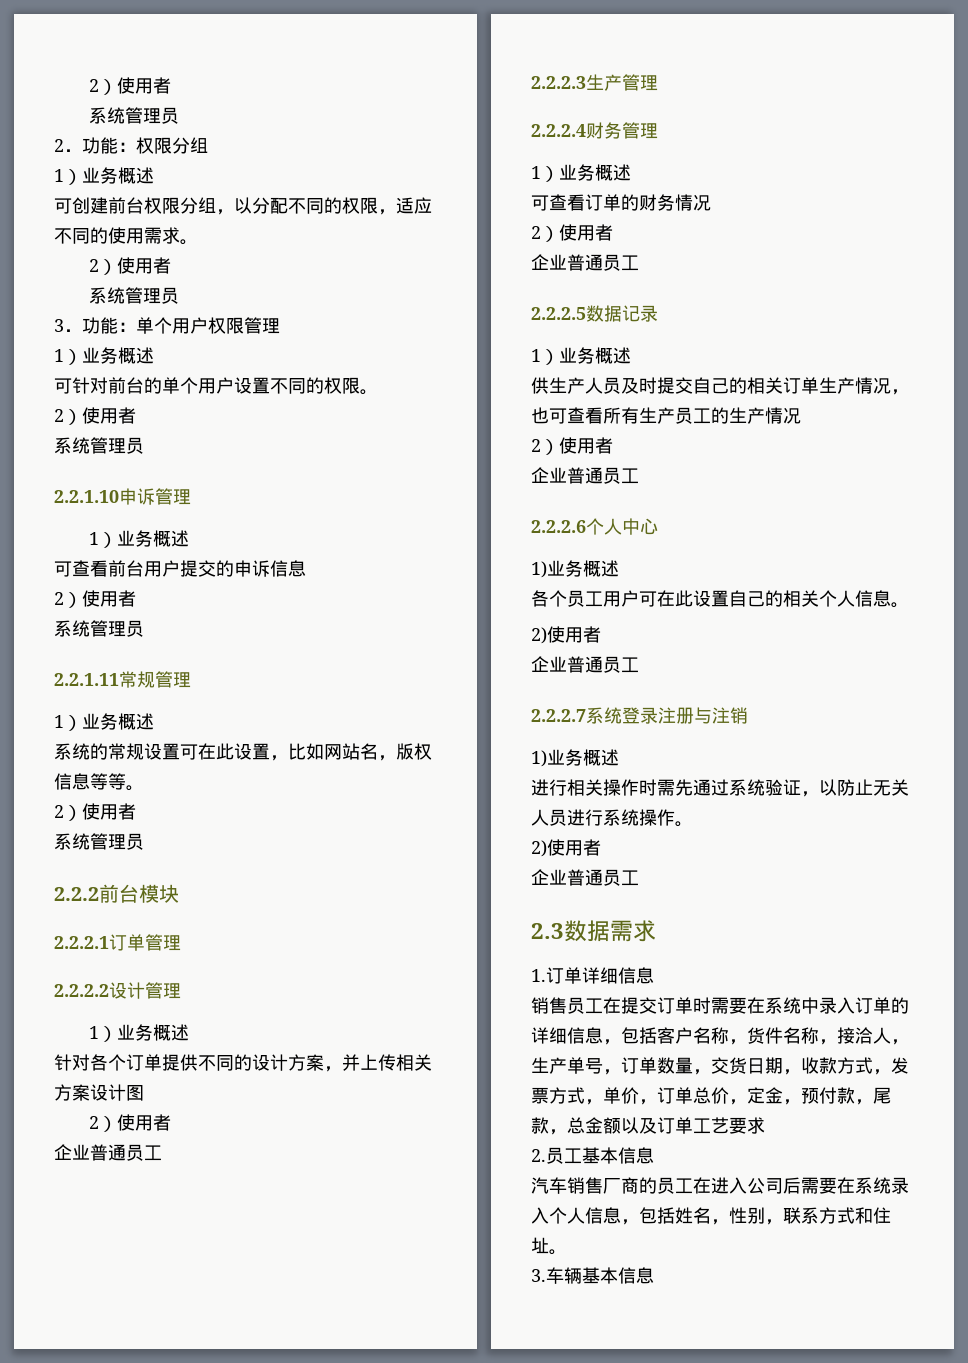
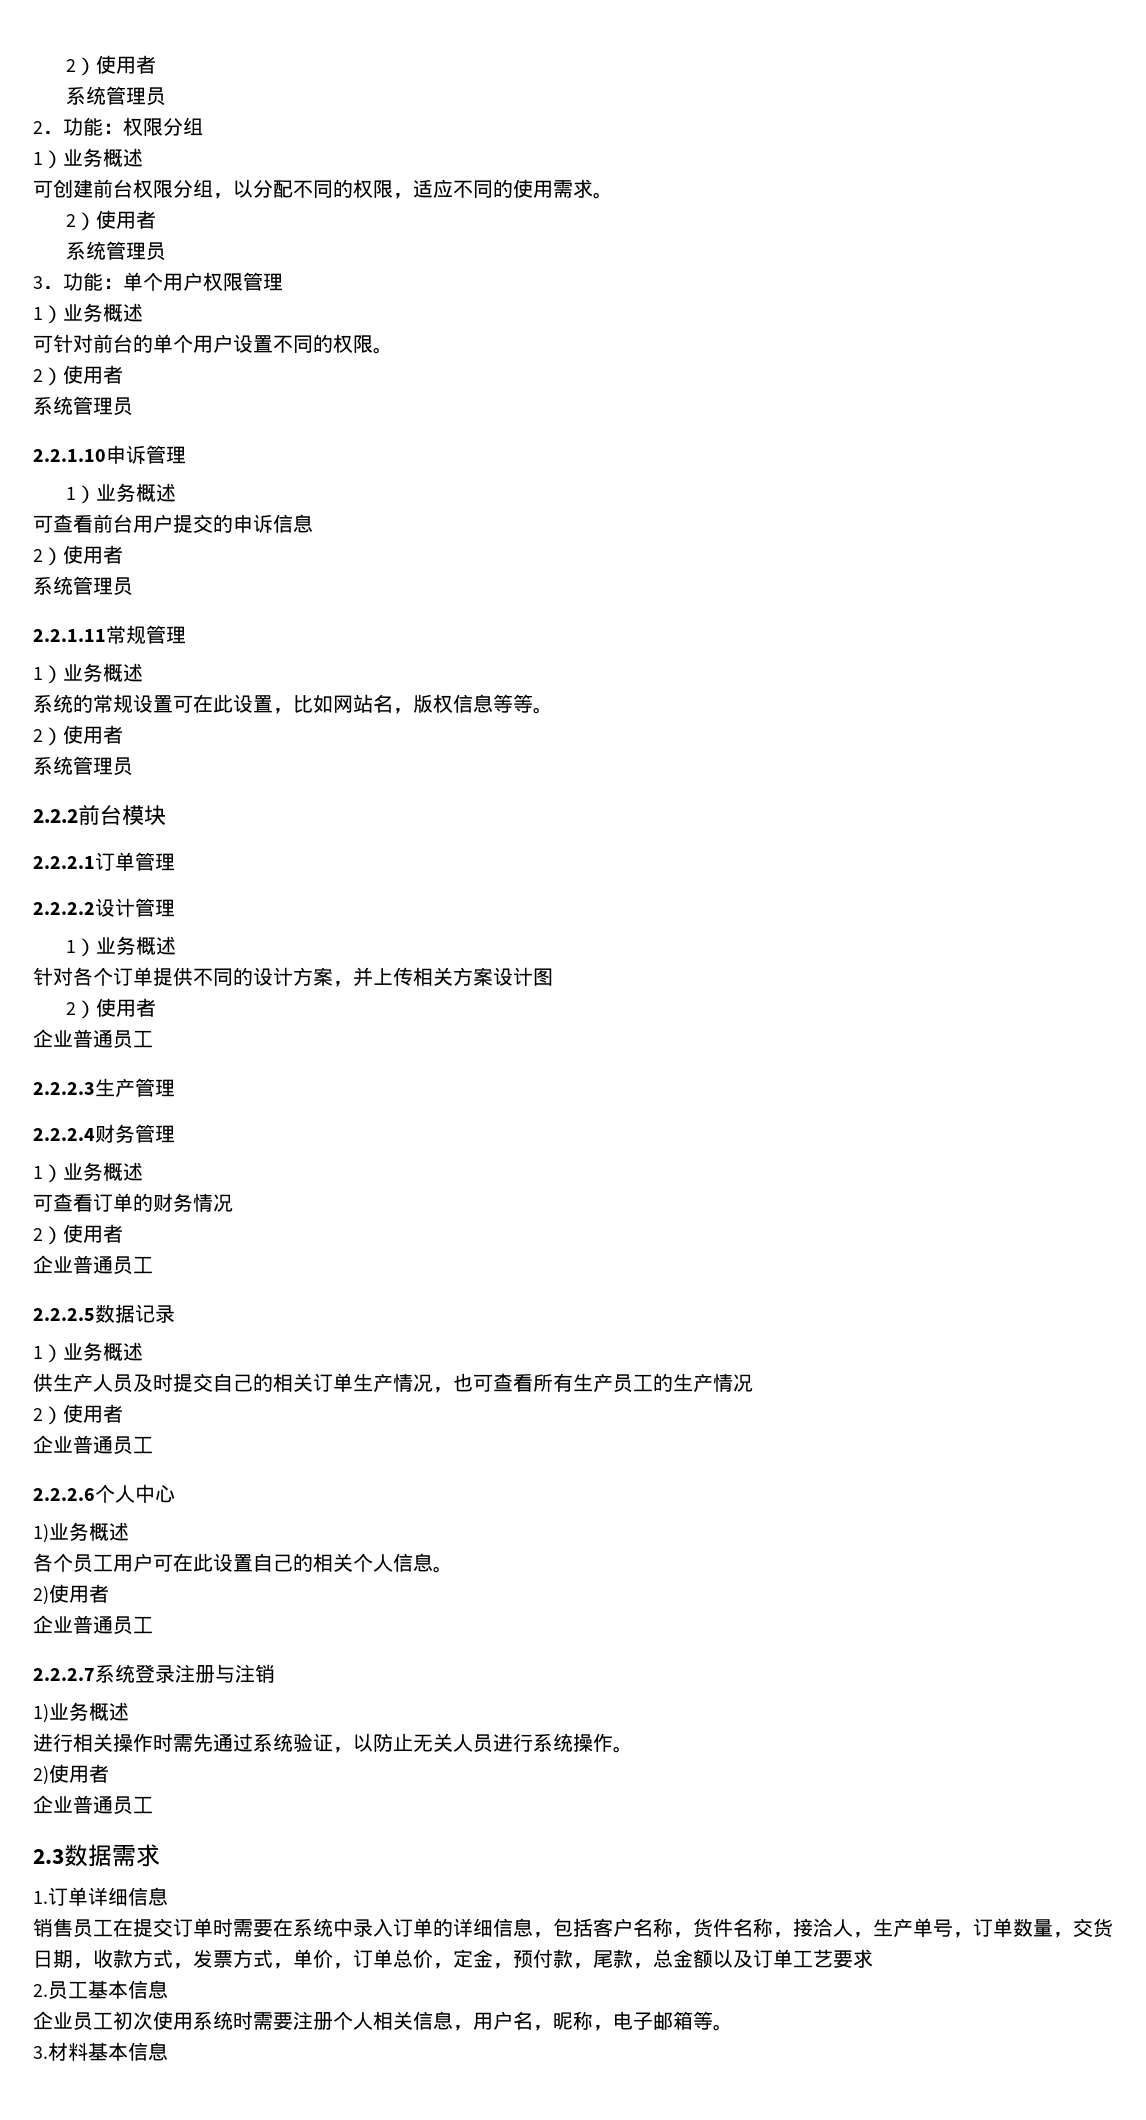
- 汽车销售厂商的员工在进入公司后需要在系统录入个人信息，包括姓名，性别，联系方式和住址。
+ 企业员工初次使用系统时需要注册个人相关信息，用户名，昵称，电子邮箱等。
- 3.车辆基本信息
+ 3.材料基本信息

